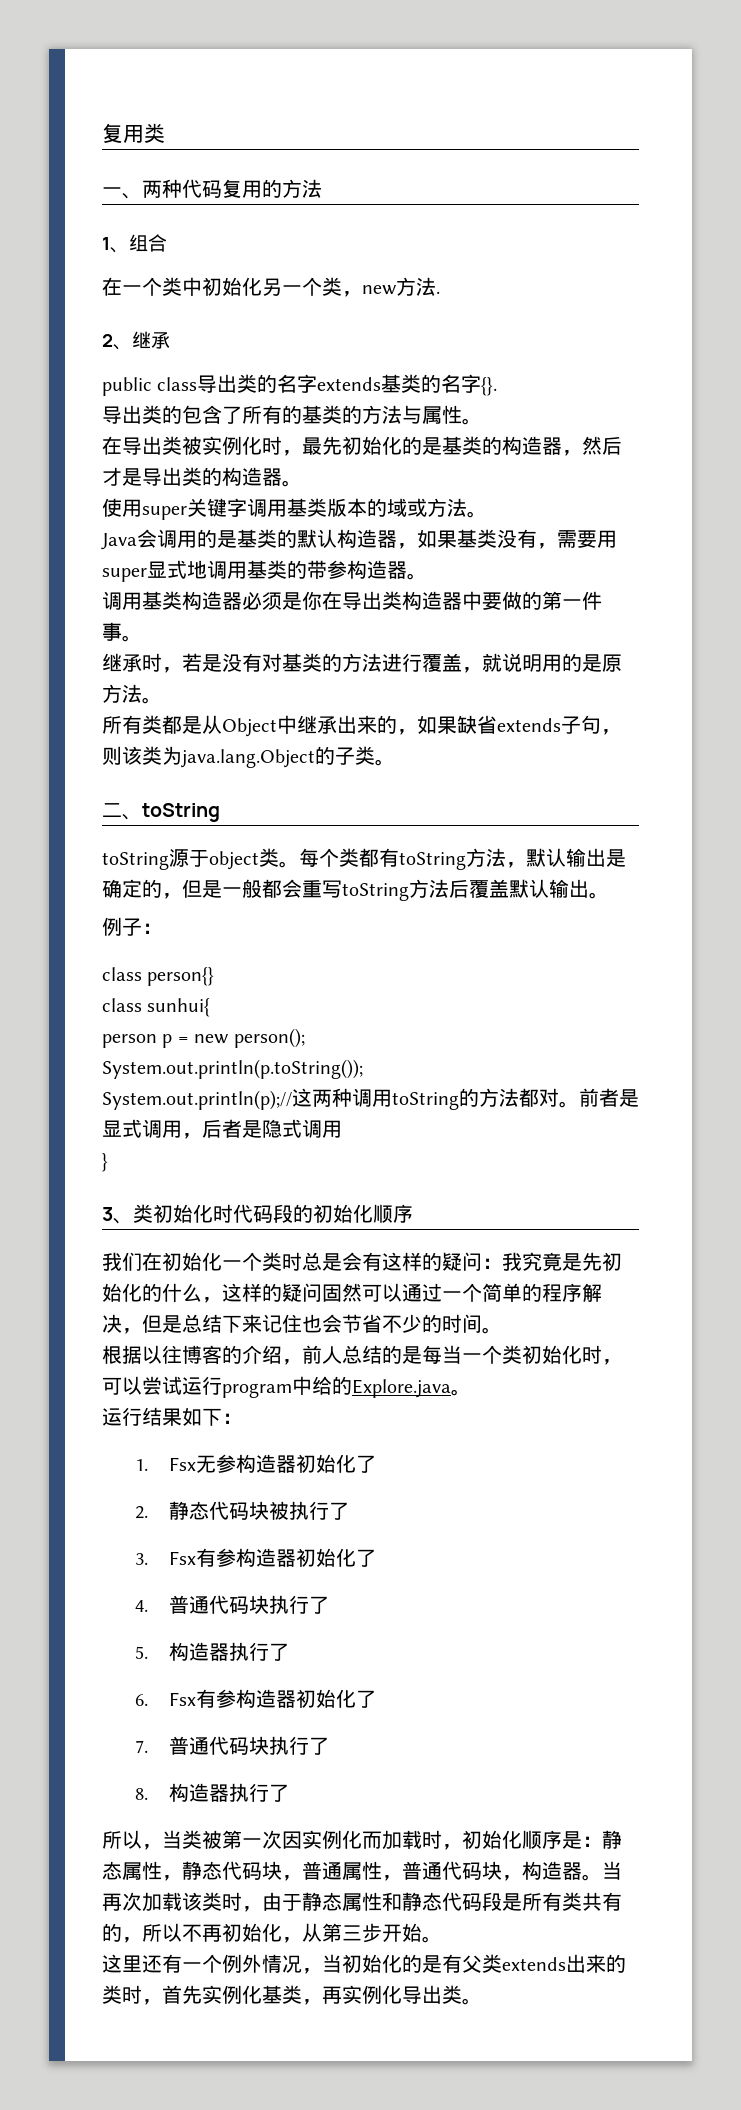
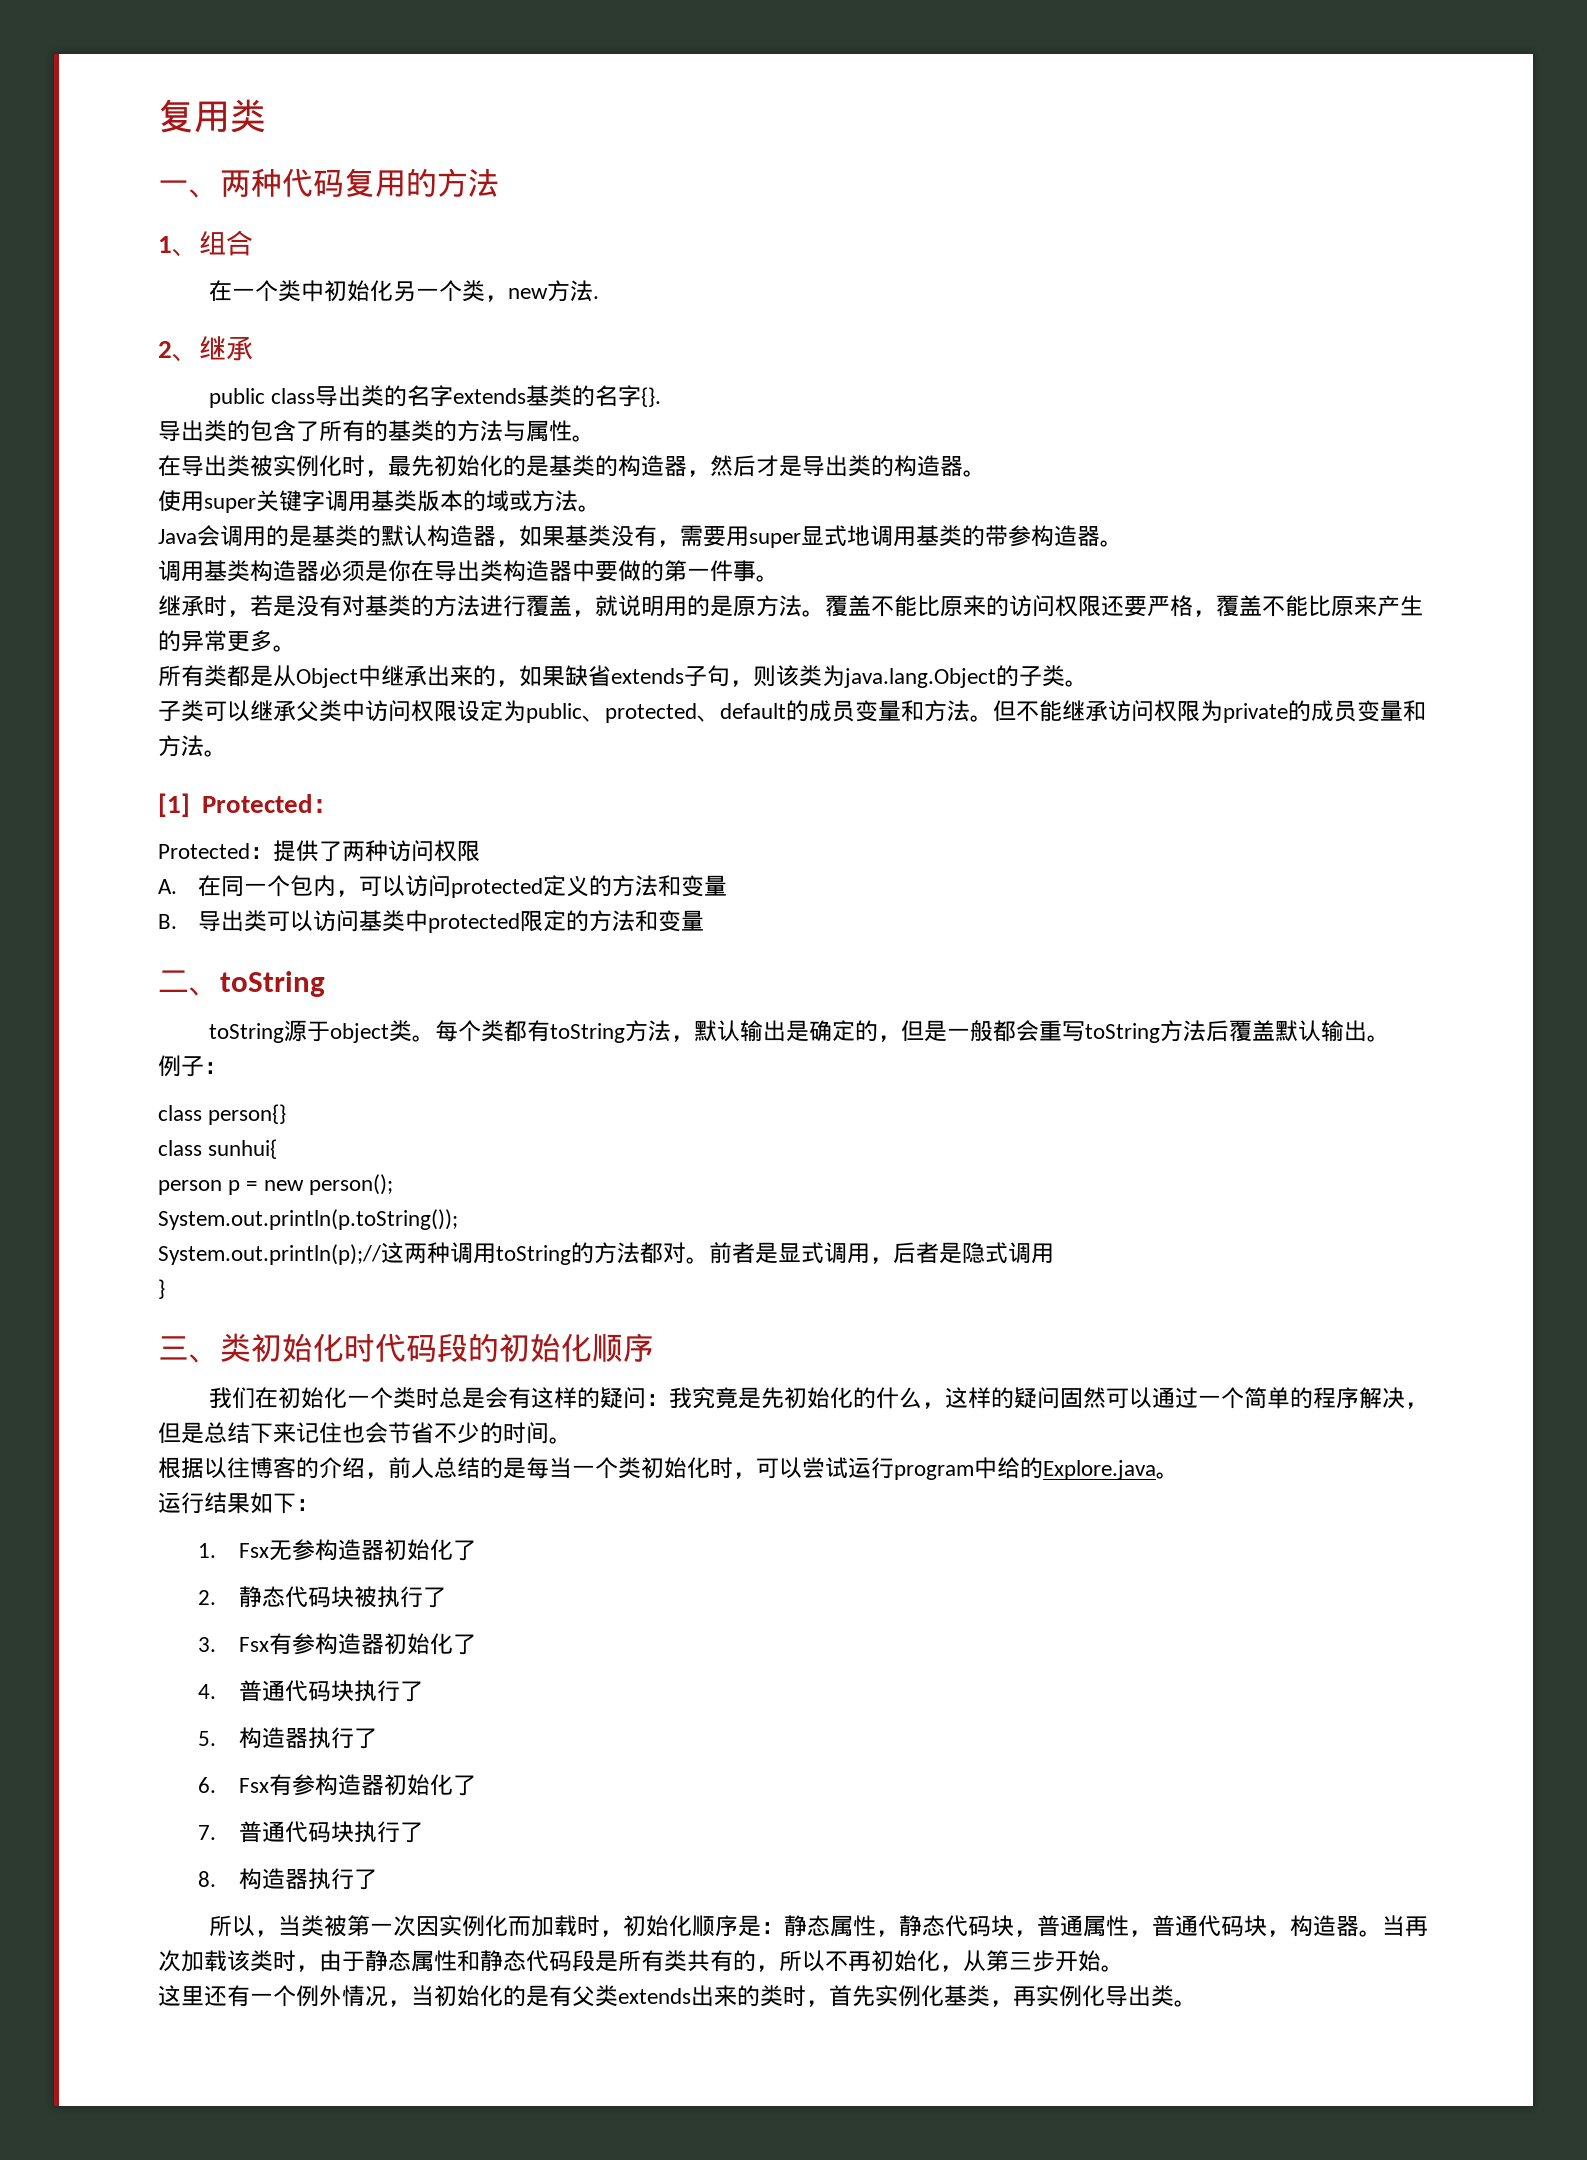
+ 覆盖不能比原来的访问权限还要严格，覆盖不能比原来产生的异常更多。
+ 子类可以继承父类中访问权限设定为public、protected、default的成员变量和方法。但不能继承访问权限为private的成员变量和方法。
+ [1] Protected：
+ Protected：提供了两种访问权限
+ A.在同一个包内，可以访问protected定义的方法和变量
+ B.导出类可以访问基类中protected限定的方法和变量
- 3、类初始化时代码段的初始化顺序
+ 三、类初始化时代码段的初始化顺序

